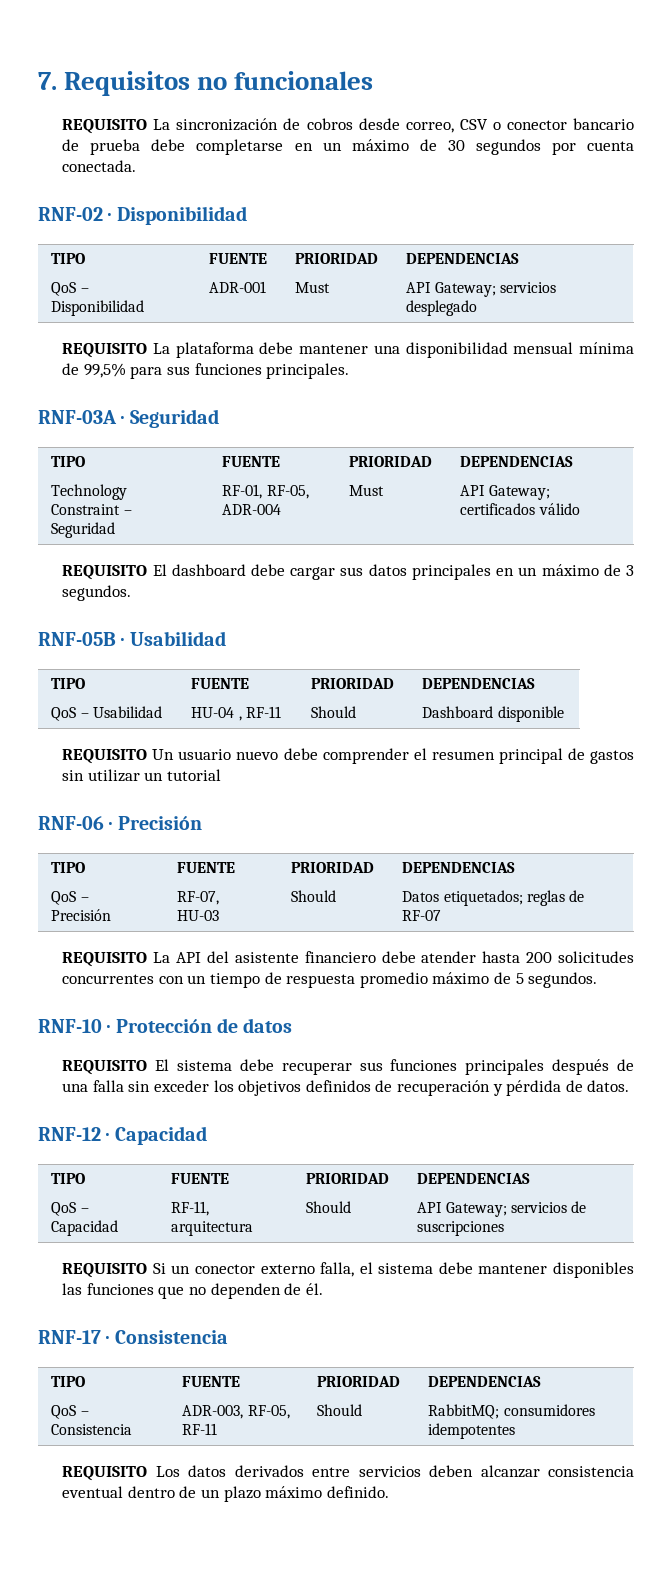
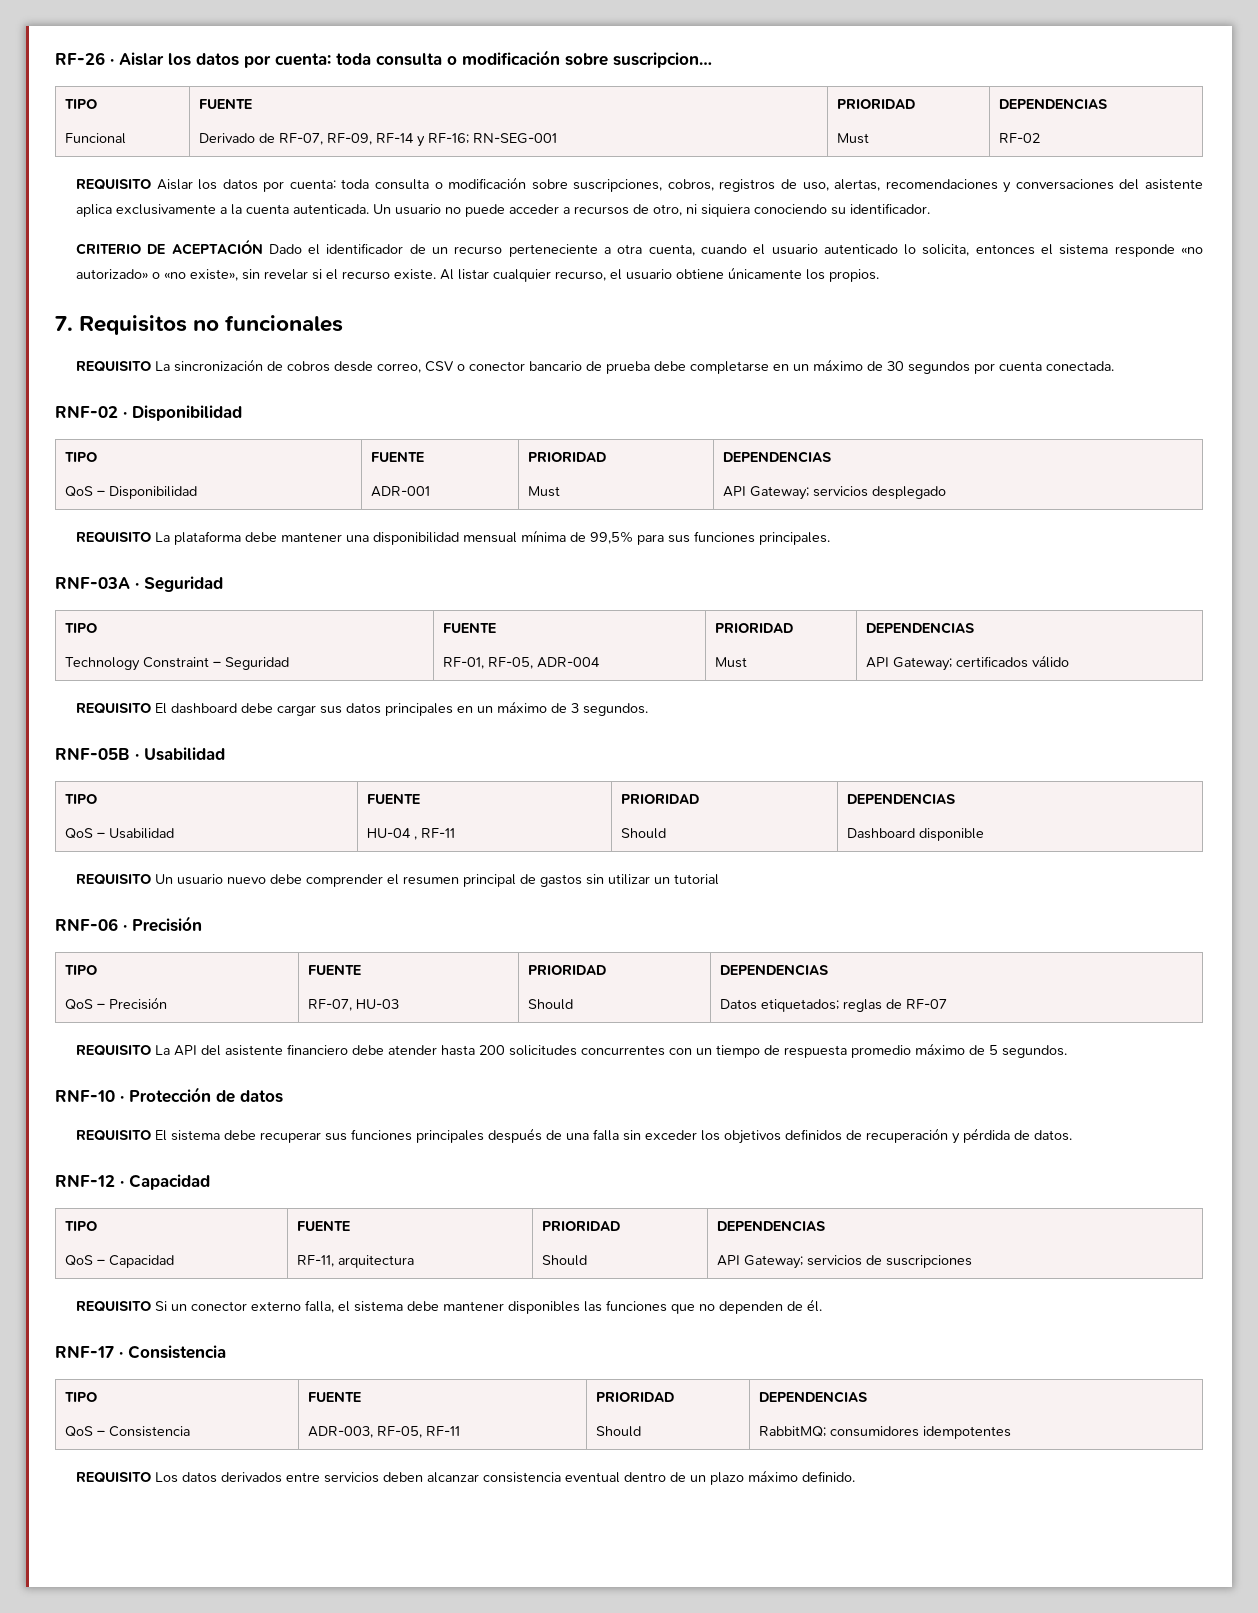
+ RF-26 · Aislar los datos por cuenta: toda consulta o modificación sobre suscripcion…
+ TIPO
+ Funcional | FUENTE
+ Derivado de RF-07, RF-09, RF-14 y RF-16; RN-SEG-001 | PRIORIDAD
+ Must | DEPENDENCIAS
+ RF-02
+ REQUISITO Aislar los datos por cuenta: toda consulta o modificación sobre suscripciones, cobros, registros de uso, alertas, recomendaciones y conversaciones del asistente aplica exclusivamente a la cuenta autenticada. Un usuario no puede acceder a recursos de otro, ni siquiera conociendo su identificador.
+ CRITERIO DE ACEPTACIÓN Dado el identificador de un recurso perteneciente a otra cuenta, cuando el usuario autenticado lo solicita, entonces el sistema responde «no autorizado» o «no existe», sin revelar si el recurso existe. Al listar cualquier recurso, el usuario obtiene únicamente los propios.

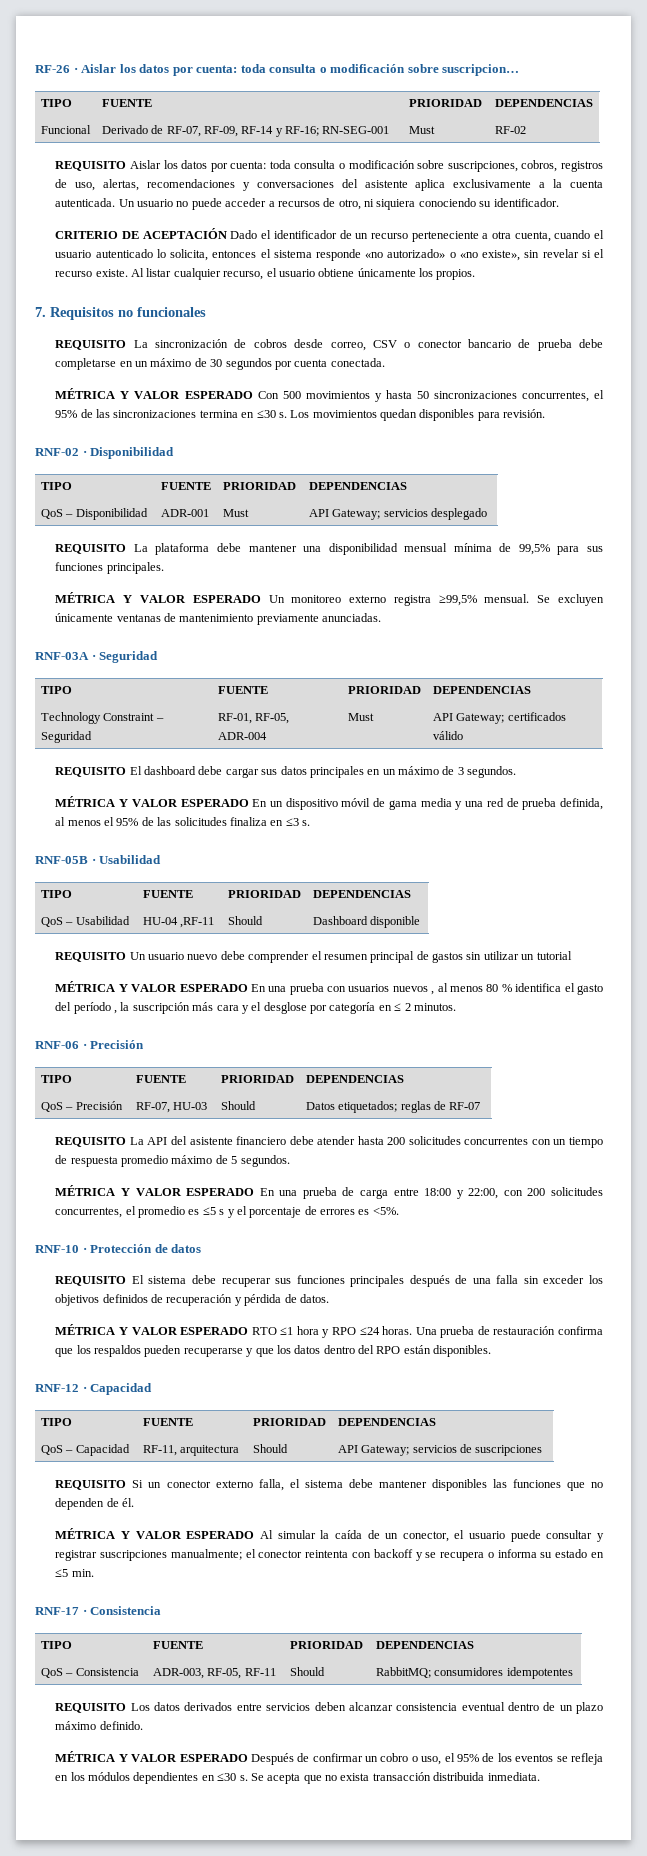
+ MÉTRICA Y VALOR ESPERADO Con 500 movimientos y hasta 50 sincronizaciones concurrentes, el 95% de las sincronizaciones termina en ≤30 s. Los movimientos quedan disponibles para revisión.
+ MÉTRICA Y VALOR ESPERADO Un monitoreo externo registra ≥99,5% mensual. Se excluyen únicamente ventanas de mantenimiento previamente anunciadas.
+ MÉTRICA Y VALOR ESPERADO En un dispositivo móvil de gama media y una red de prueba definida, al menos el 95% de las solicitudes finaliza en ≤3 s.
  RNF-05B · Usabilidad
  TIPO
  QoS – Usabilidad | FUENTE
- HU-04 , RF-11 | PRIORIDAD
+ HU-04 ,RF-11 | PRIORIDAD
+ MÉTRICA Y VALOR ESPERADO En una prueba con usuarios nuevos , al menos 80 % identifica el gasto del período , la suscripción más cara y el desglose por categoría en ≤ 2 minutos.
+ MÉTRICA Y VALOR ESPERADO En una prueba de carga entre 18:00 y 22:00, con 200 solicitudes concurrentes, el promedio es ≤5 s y el porcentaje de errores es <5%.
+ MÉTRICA Y VALOR ESPERADO RTO ≤1 hora y RPO ≤24 horas. Una prueba de restauración confirma que los respaldos pueden recuperarse y que los datos dentro del RPO están disponibles.
+ MÉTRICA Y VALOR ESPERADO Al simular la caída de un conector, el usuario puede consultar y registrar suscripciones manualmente; el conector reintenta con backoff y se recupera o informa su estado en ≤5 min.
+ MÉTRICA Y VALOR ESPERADO Después de confirmar un cobro o uso, el 95% de los eventos se refleja en los módulos dependientes en ≤30 s. Se acepta que no exista transacción distribuida inmediata.

